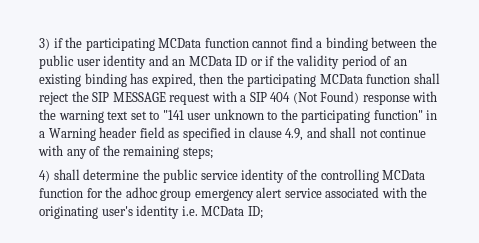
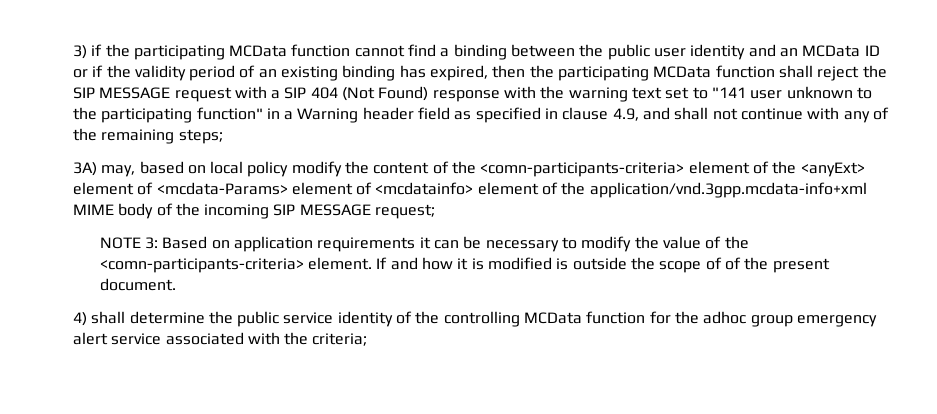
+ 3A) may, based on local policy modify the content of the <comn-participants-criteria> element of the <anyExt> element of <mcdata-Params> element of <mcdatainfo> element of the application/vnd.3gpp.mcdata-info+xml MIME body of the incoming SIP MESSAGE request;
+ NOTE 3: Based on application requirements it can be necessary to modify the value of the <comn-participants-criteria> element. If and how it is modified is outside the scope of of the present document.
- 4) shall determine the public service identity of the controlling MCData function for the adhoc group emergency alert service associated with the originating user's identity i.e. MCData ID;
+ 4) shall determine the public service identity of the controlling MCData function for the adhoc group emergency alert service associated with the criteria;

